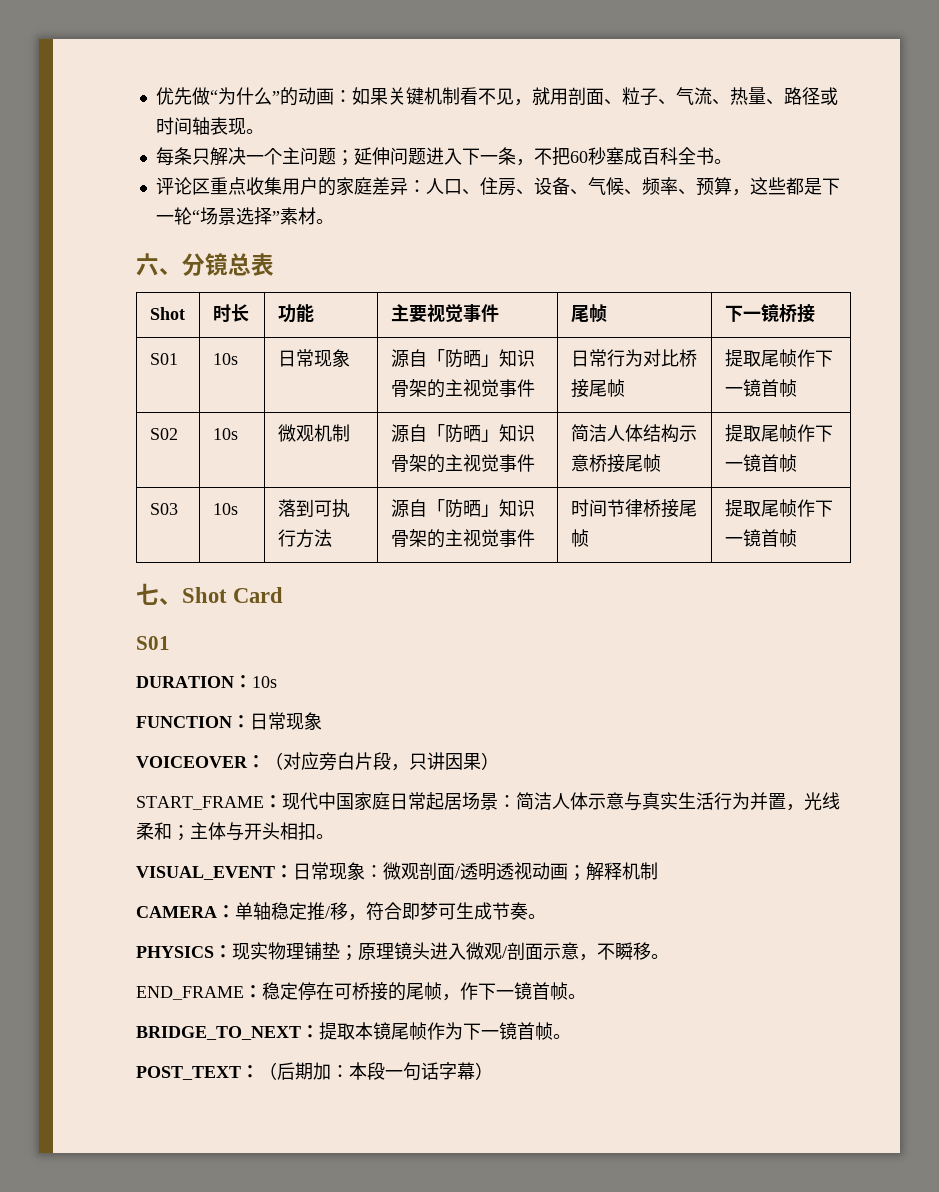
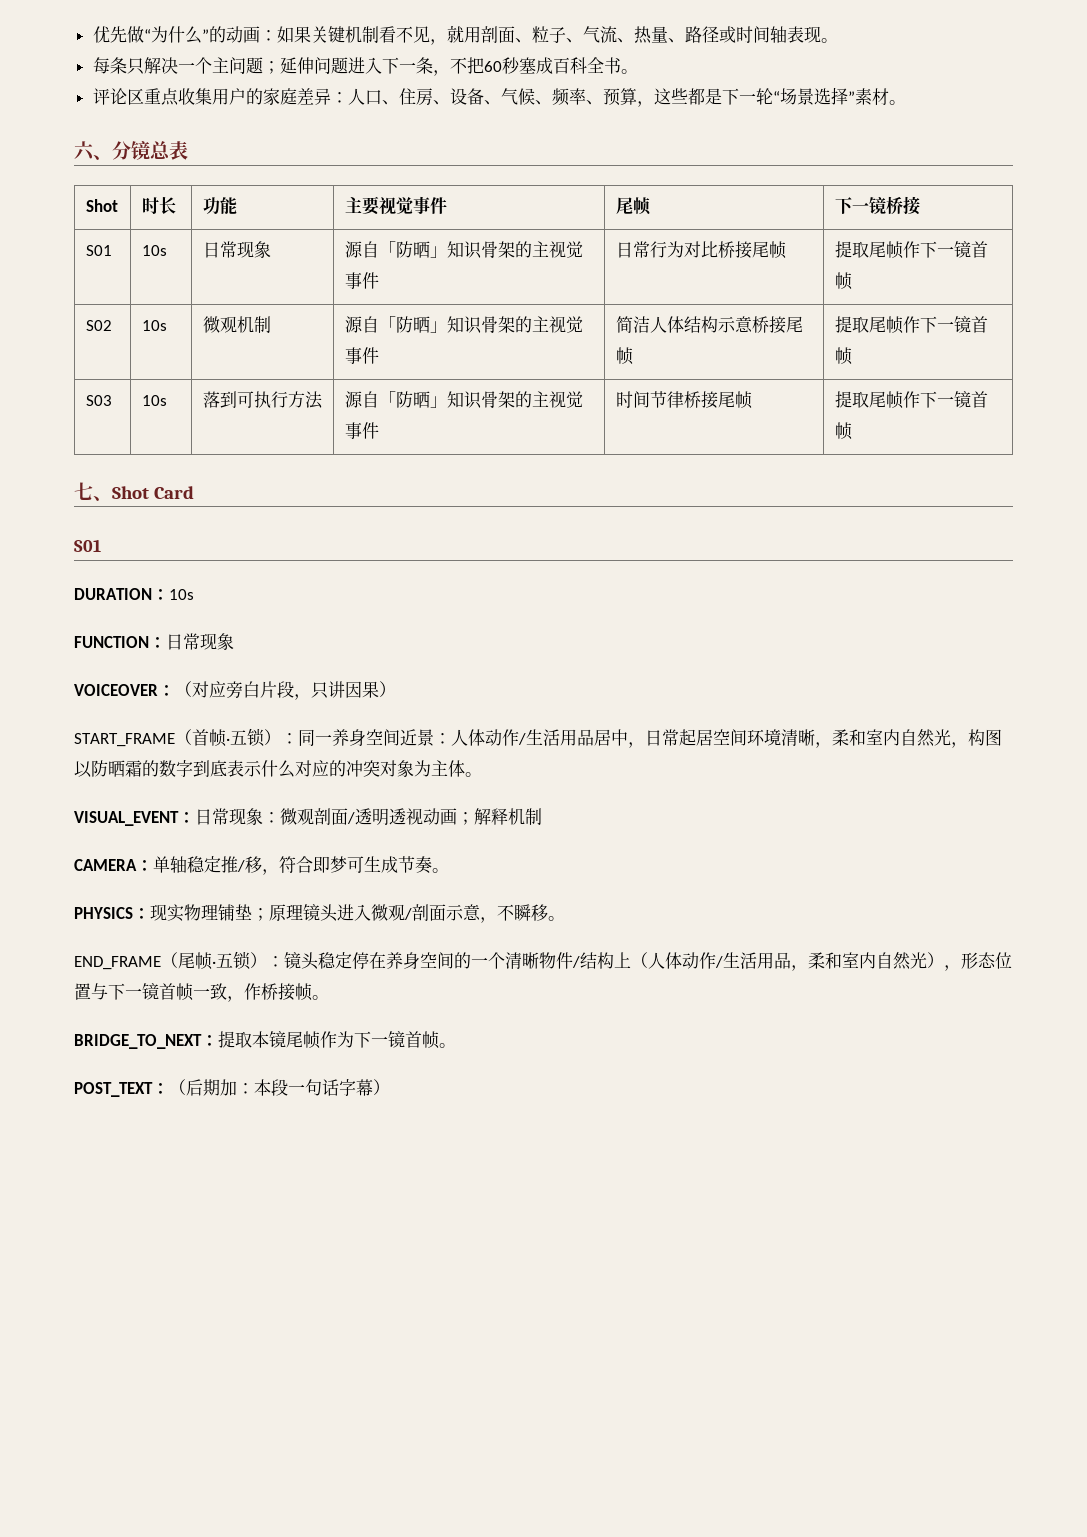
- START_FRAME：现代中国家庭日常起居场景：简洁人体示意与真实生活行为并置，光线柔和；主体与开头相扣。
+ START_FRAME（首帧·五锁）：同一养身空间近景：人体动作/生活用品居中，日常起居空间环境清晰，柔和室内自然光，构图以防晒霜的数字到底表示什么对应的冲突对象为主体。
- END_FRAME：稳定停在可桥接的尾帧，作下一镜首帧。
+ END_FRAME（尾帧·五锁）：镜头稳定停在养身空间的一个清晰物件/结构上（人体动作/生活用品，柔和室内自然光），形态位置与下一镜首帧一致，作桥接帧。

